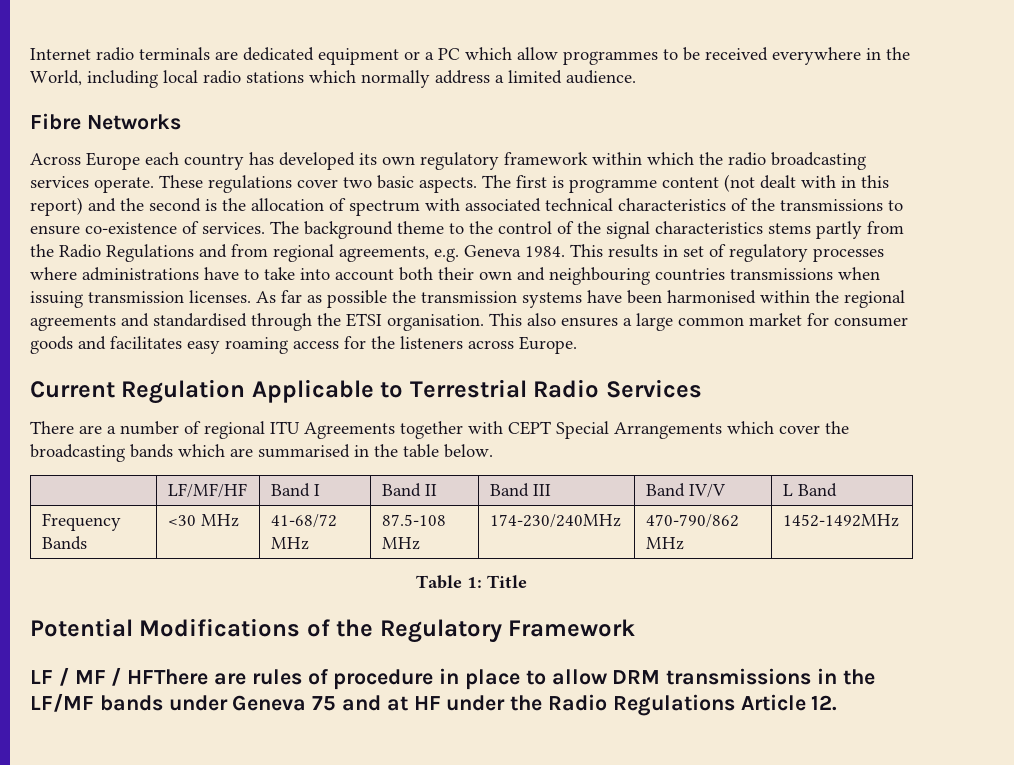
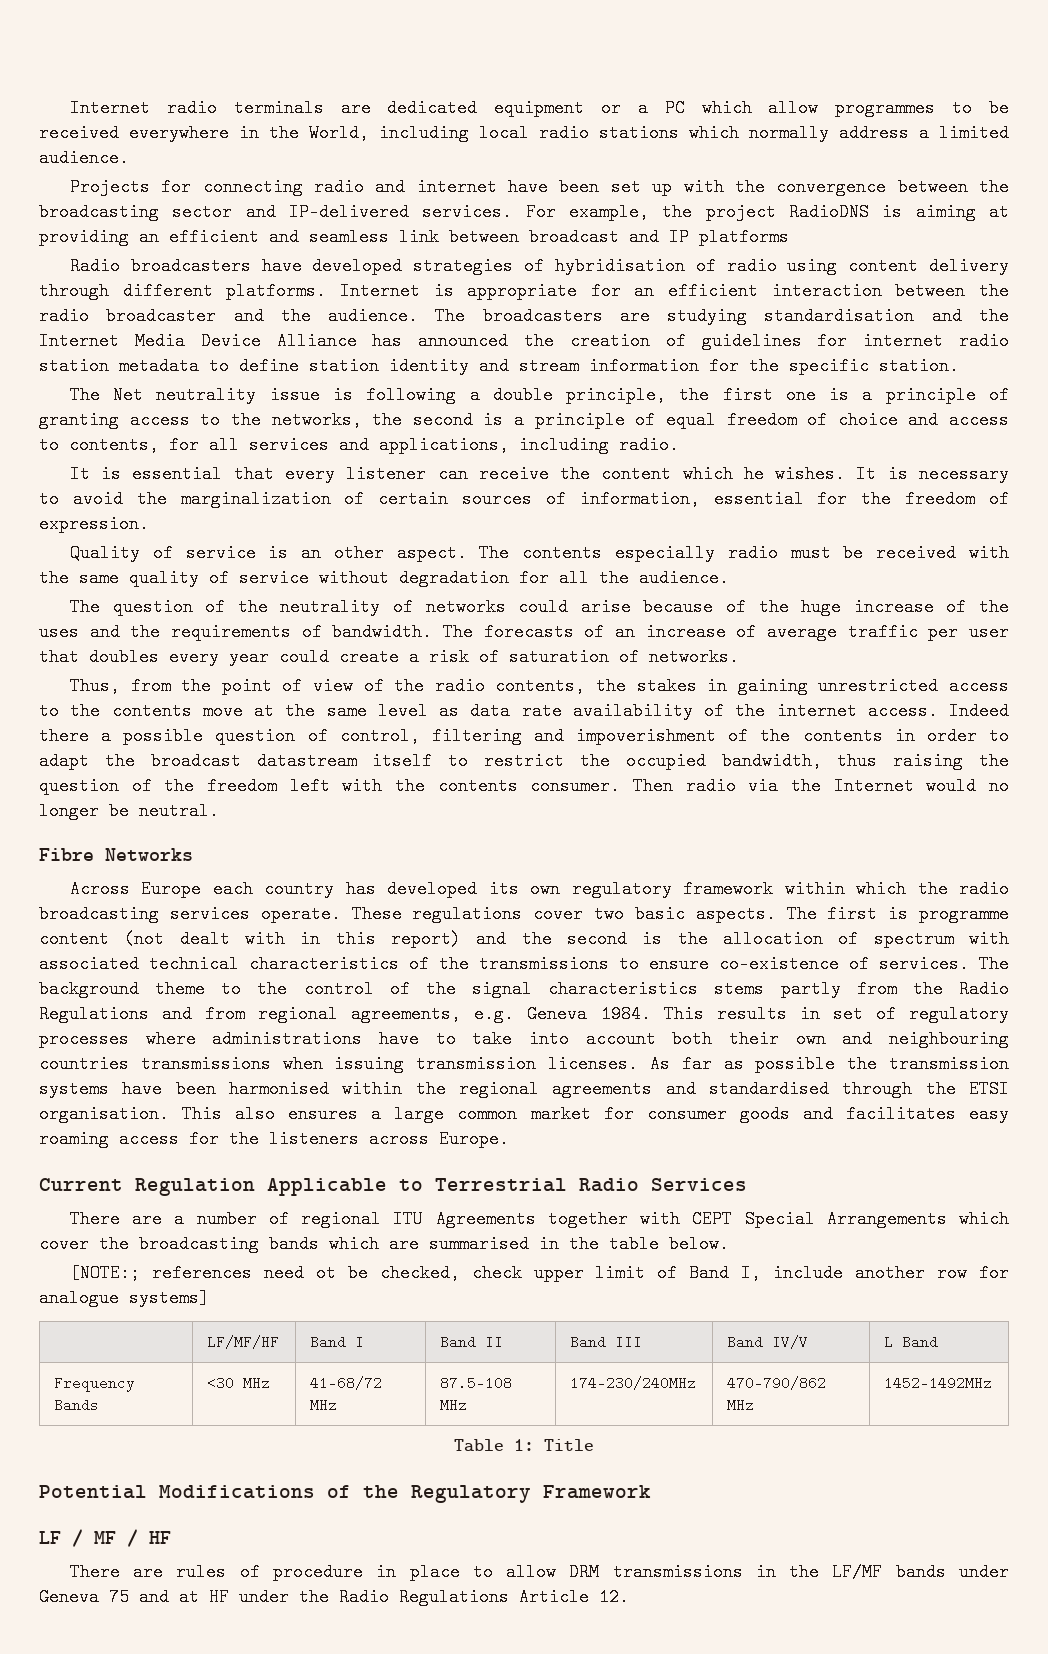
+ Projects for connecting radio and internet have been set up with the convergence between the broadcasting sector and IP-delivered services. For example, the project RadioDNS is aiming at providing an efficient and seamless link between broadcast and IP platforms
+ Radio broadcasters have developed strategies of hybridisation of radio using content delivery through different platforms. Internet is appropriate for an efficient interaction between the radio broadcaster and the audience. The broadcasters are studying standardisation and the Internet Media Device Alliance has announced the creation of guidelines for internet radio station metadata to define station identity and stream information for the specific station.
+ The Net neutrality issue is following a double principle, the first one is a principle of granting access to the networks, the second is a principle of equal freedom of choice and access to contents, for all services and applications, including radio.
+ It is essential that every listener can receive the content which he wishes. It is necessary to avoid the marginalization of certain sources of information, essential for the freedom of expression.
+ Quality of service is an other aspect. The contents especially radio must be received with the same quality of service without degradation for all the audience.
+ The question of the neutrality of networks could arise because of the huge increase of the uses and the requirements of bandwidth. The forecasts of an increase of average traffic per user that doubles every year could create a risk of saturation of networks.
+ Thus, from the point of view of the radio contents, the stakes in gaining unrestricted access to the contents move at the same level as data rate availability of the internet access. Indeed there a possible question of control, filtering and impoverishment of the contents in order to adapt the broadcast datastream itself to restrict the occupied bandwidth, thus raising the question of the freedom left with the contents consumer. Then radio via the Internet would no longer be neutral.
+ [NOTE:; references need ot be checked, check upper limit of Band I, include another row for analogue systems]
- LF / MF / HFThere are rules of procedure in place to allow DRM transmissions in the LF/MF bands under Geneva 75 and at HF under the Radio Regulations Article 12.
+ LF / MF / HF
+ There are rules of procedure in place to allow DRM transmissions in the LF/MF bands under Geneva 75 and at HF under the Radio Regulations Article 12.

